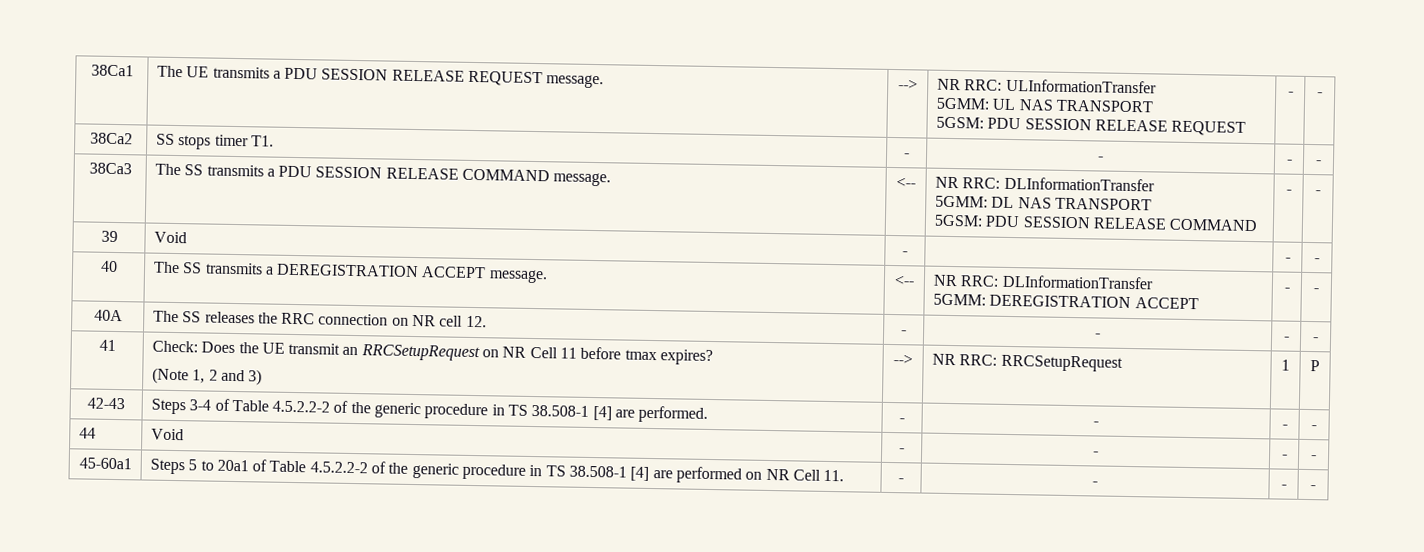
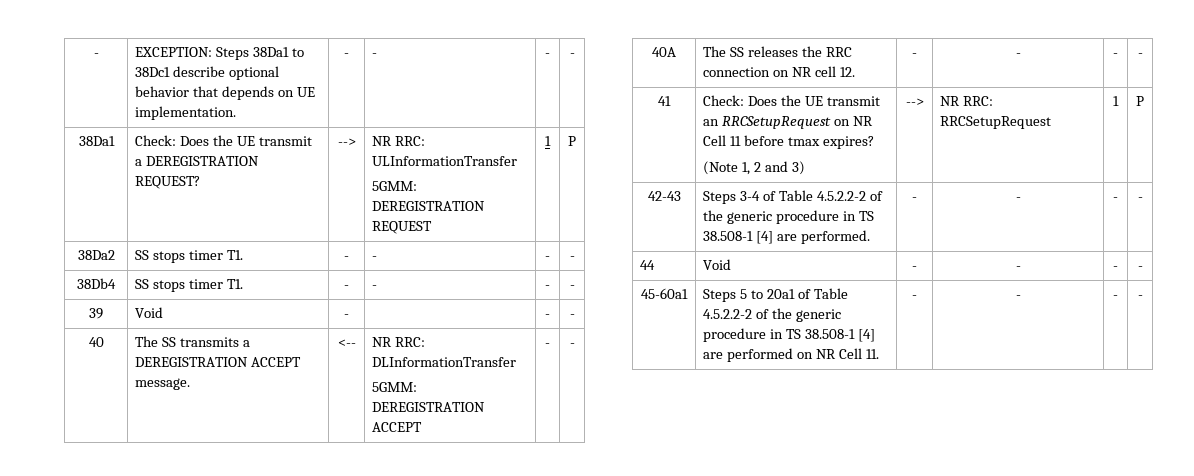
- 38Ca1 | The UE transmits a PDU SESSION RELEASE REQUEST message. | --> | NR RRC: ULInformationTransfer
- 5GMM: UL NAS TRANSPORT
- 5GSM: PDU SESSION RELEASE REQUEST | - | -
- 38Ca2 | SS stops timer T1. | - | - | - | -
- 38Ca3 | The SS transmits a PDU SESSION RELEASE COMMAND message. | <-- | NR RRC: DLInformationTransfer
- 5GMM: DL NAS TRANSPORT
- 5GSM: PDU SESSION RELEASE COMMAND | - | -
+ - | EXCEPTION: Steps 38Da1 to 38Dc1 describe optional behavior that depends on UE implementation. | - | - | - | -
+ 38Da1 | Check: Does the UE transmit a DEREGISTRATION REQUEST? | --> | NR RRC: ULInformationTransfer
+ 5GMM: DEREGISTRATION REQUEST | 1 | P
+ 38Da2 | SS stops timer T1. | - | - | - | -
+ 38Db4 | SS stops timer T1. | - | - | - | -

